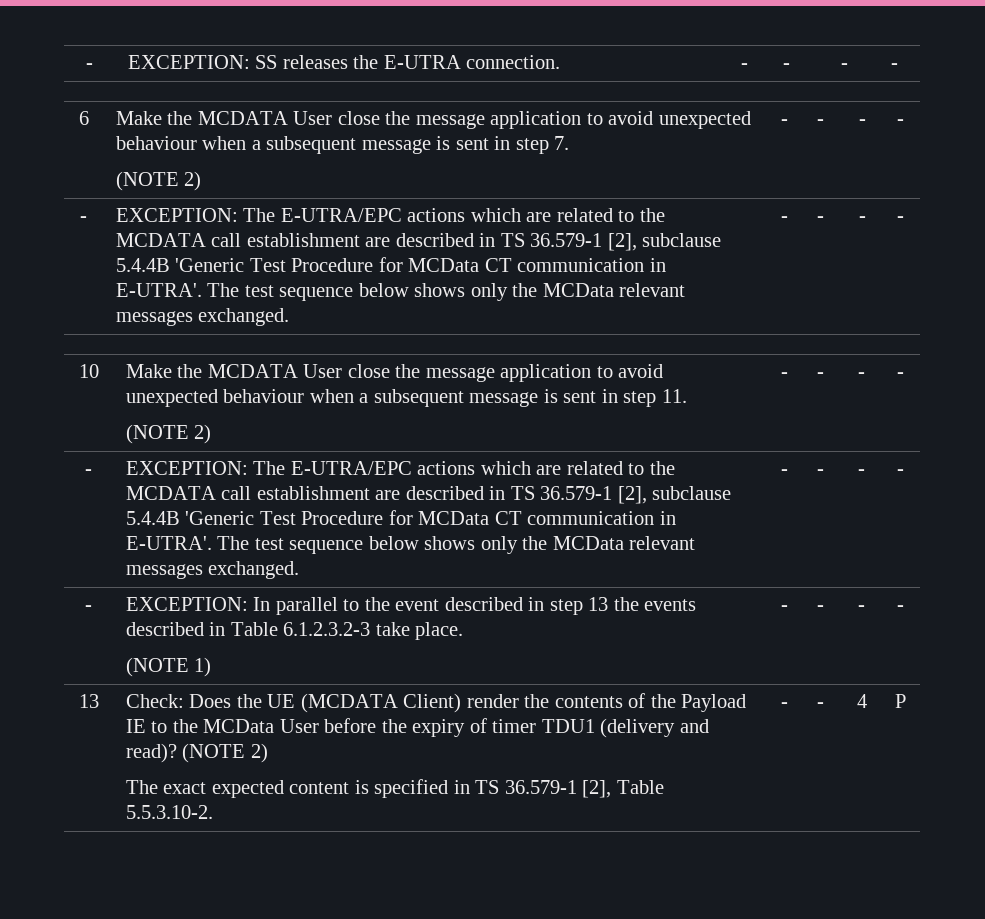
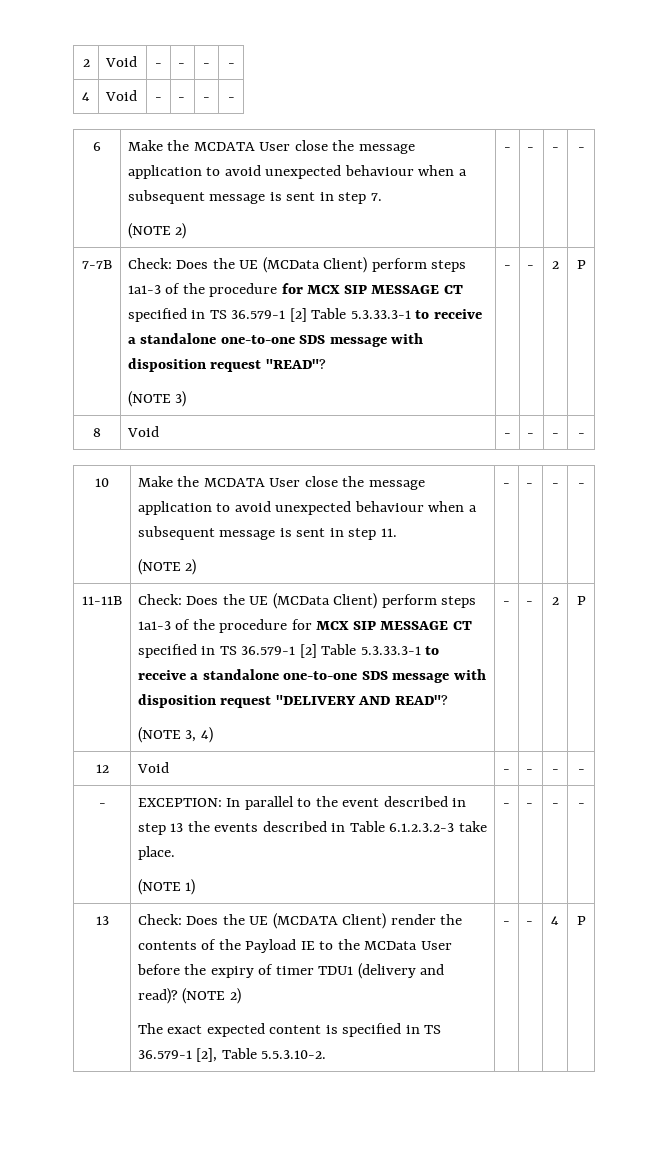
- - | EXCEPTION: SS releases the E-UTRA connection. | - | - | - | -
+ 2 | Void | - | - | - | -
+ 4 | Void | - | - | - | -
  6 | Make the MCDATA User close the message application to avoid unexpected behaviour when a subsequent message is sent in step 7.
  (NOTE 2) | - | - | - | -
- - | EXCEPTION: The E-UTRA/EPC actions which are related to the MCDATA call establishment are described in TS 36.579-1 [2], subclause 5.4.4B 'Generic Test Procedure for MCData CT communication in E-UTRA'. The test sequence below shows only the MCData relevant messages exchanged. | - | - | - | -
+ 7-7B | Check: Does the UE (MCData Client) perform steps 1a1-3 of the procedure for MCX SIP MESSAGE CT specified in TS 36.579-1 [2] Table 5.3.33.3-1 to receive a standalone one-to-one SDS message with disposition request "READ"?
+ (NOTE 3) | - | - | 2 | P
+ 8 | Void | - | - | - | -
  10 | Make the MCDATA User close the message application to avoid unexpected behaviour when a subsequent message is sent in step 11.
  (NOTE 2) | - | - | - | -
- - | EXCEPTION: The E-UTRA/EPC actions which are related to the MCDATA call establishment are described in TS 36.579-1 [2], subclause 5.4.4B 'Generic Test Procedure for MCData CT communication in E-UTRA'. The test sequence below shows only the MCData relevant messages exchanged. | - | - | - | -
+ 11-11B | Check: Does the UE (MCData Client) perform steps 1a1-3 of the procedure for MCX SIP MESSAGE CT specified in TS 36.579-1 [2] Table 5.3.33.3-1 to receive a standalone one-to-one SDS message with disposition request "DELIVERY AND READ"?
+ (NOTE 3, 4) | - | - | 2 | P
+ 12 | Void | - | - | - | -

